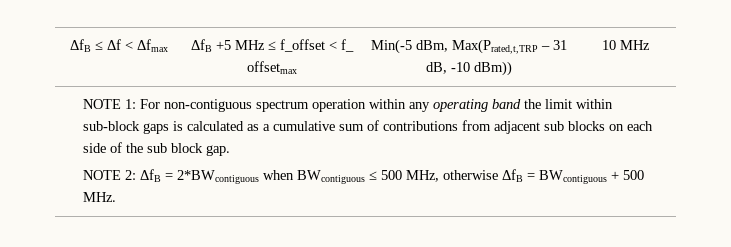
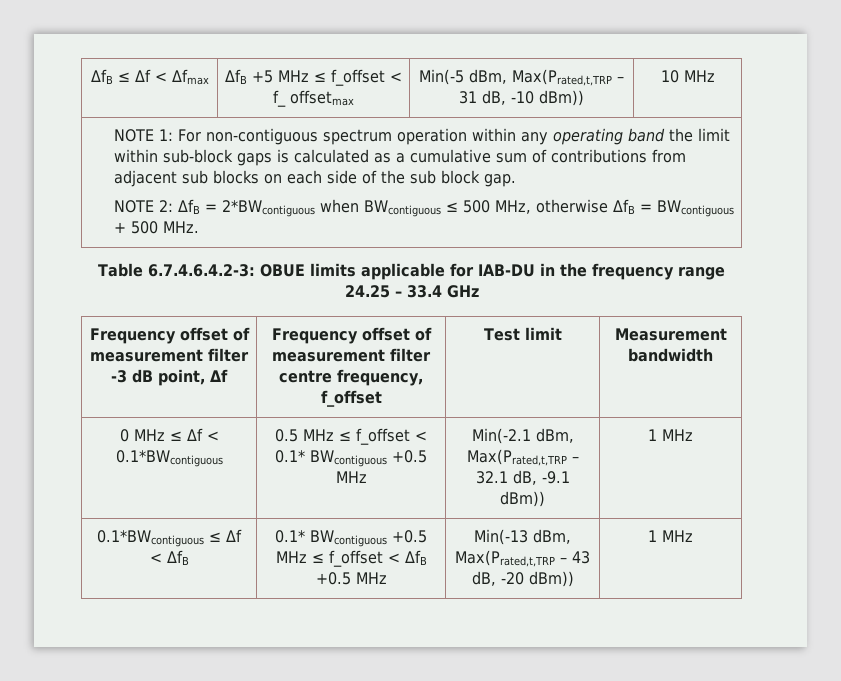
+ Table 6.7.4.6.4.2-3: OBUE limits applicable for IAB-DU in the frequency range 24.25 – 33.4 GHz
+ Frequency offset of measurement filter -3 dB point, Δf | Frequency offset of measurement filter centre frequency, f_offset | Test limit | Measurement bandwidth
+ 0 MHz ≤ Δf < 0.1*BWcontiguous | 0.5 MHz ≤ f_offset < 0.1* BWcontiguous +0.5 MHz | Min(-2.1 dBm, Max(Prated,t,TRP – 32.1 dB, -9.1 dBm)) | 1 MHz
+ 0.1*BWcontiguous ≤ Δf < ΔfB | 0.1* BWcontiguous +0.5 MHz ≤ f_offset < ΔfB +0.5 MHz | Min(-13 dBm, Max(Prated,t,TRP – 43 dB, -20 dBm)) | 1 MHz

